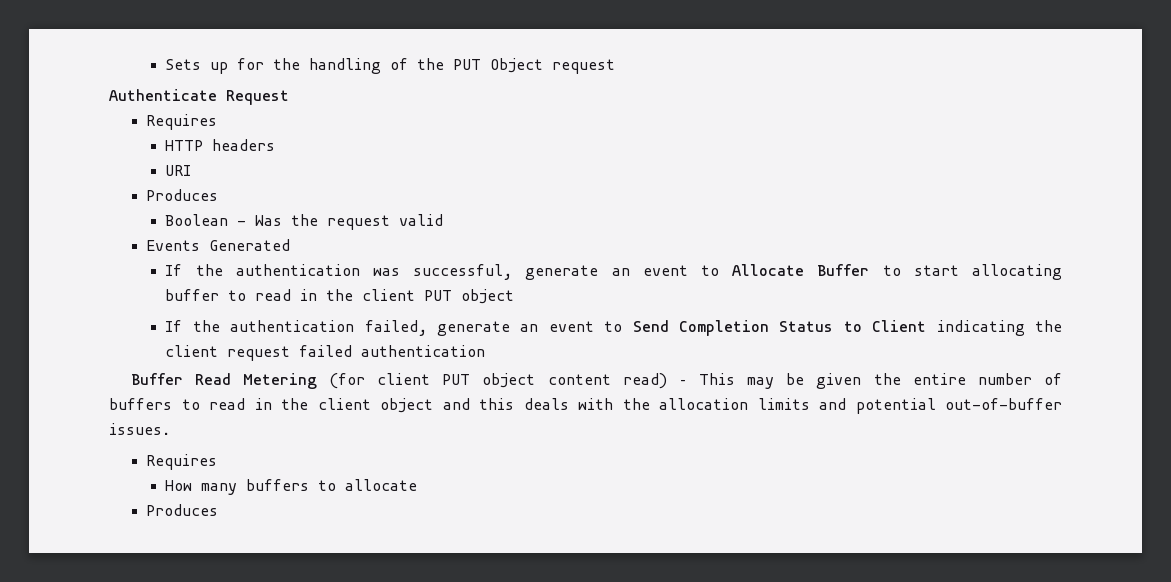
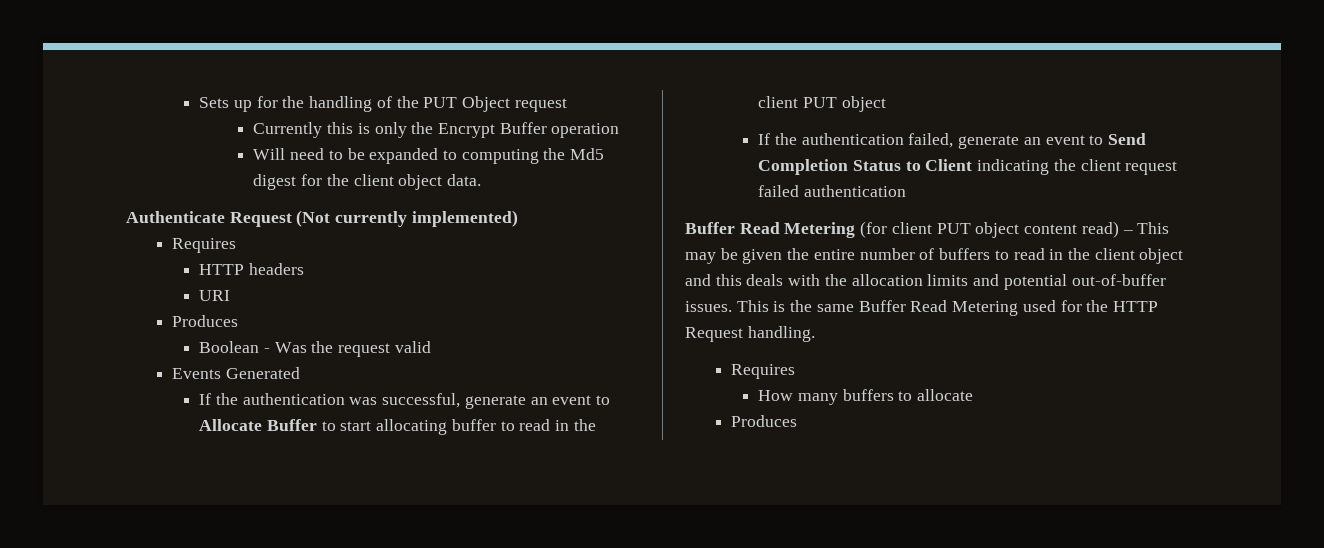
+ Currently this is only the Encrypt Buffer operation
+ Will need to be expanded to computing the Md5 digest for the client object data.
- Authenticate Request
+ Authenticate Request (Not currently implemented)
+ This is the same Buffer Read Metering used for the HTTP Request handling.

